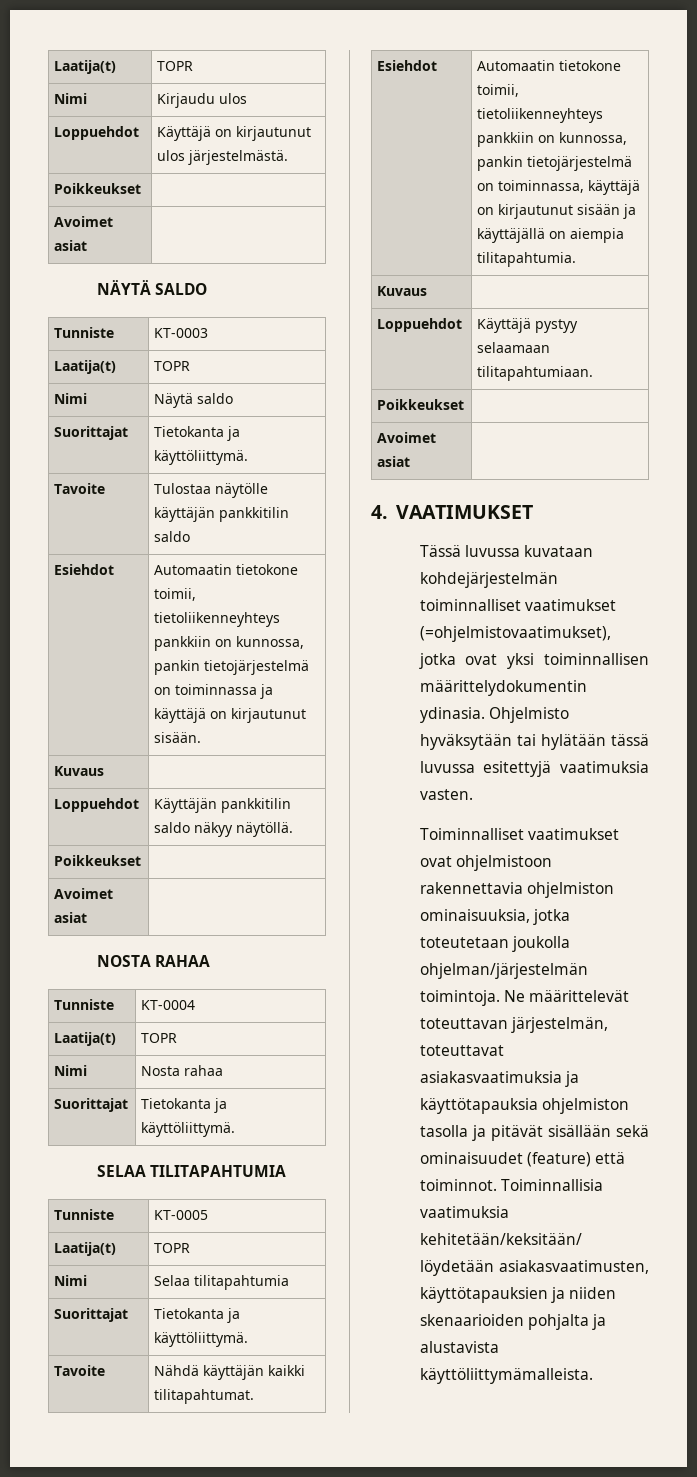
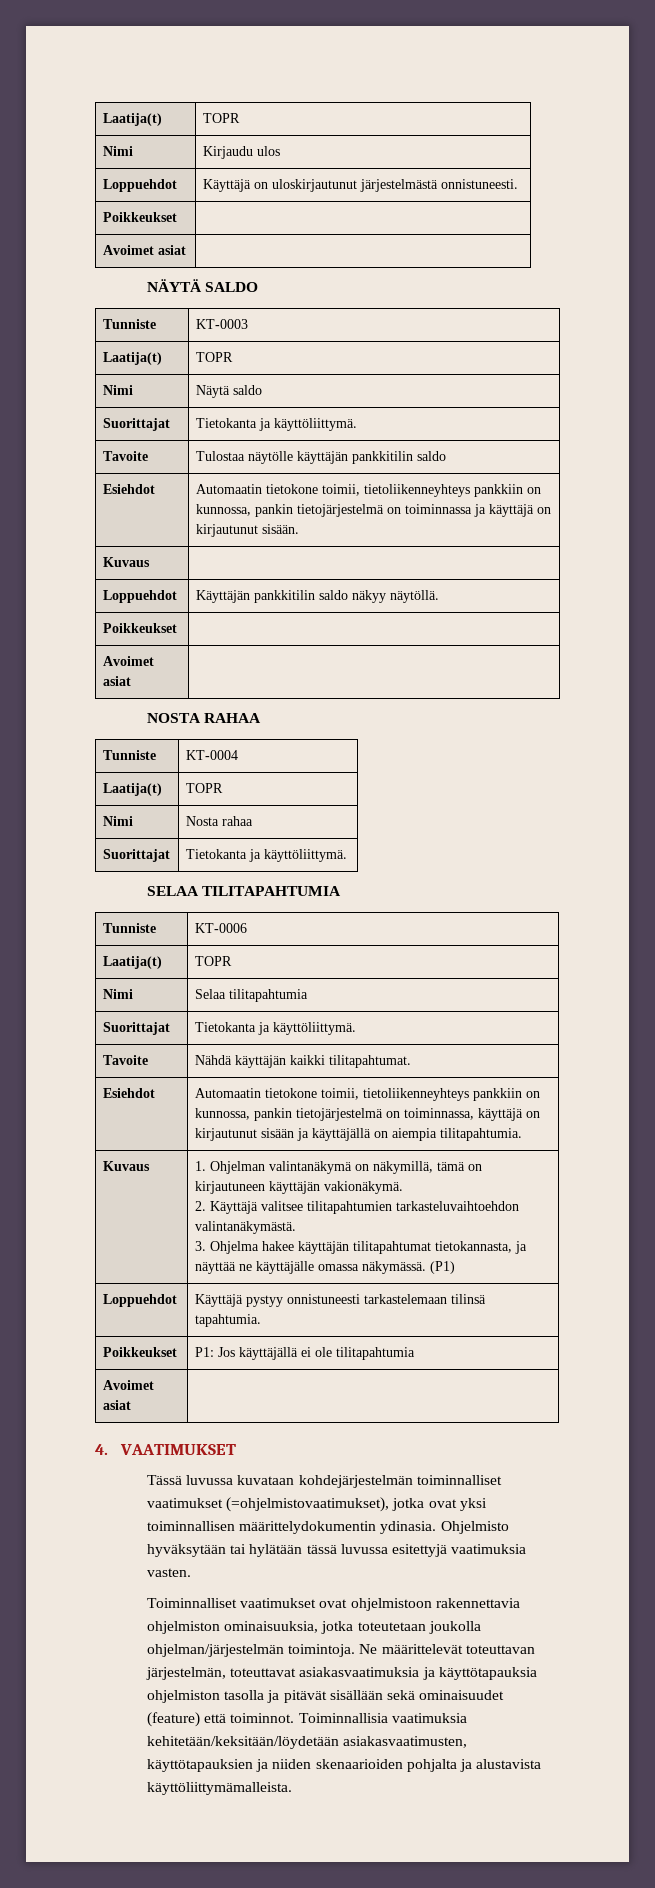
- Loppuehdot | Käyttäjä on kirjautunut ulos järjestelmästä.
+ Loppuehdot | Käyttäjä on uloskirjautunut järjestelmästä onnistuneesti.
- Tunniste | KT-0005
+ Tunniste | KT-0006
  Esiehdot | Automaatin tietokone toimii, tietoliikenneyhteys pankkiin on kunnossa, pankin tietojärjestelmä on toiminnassa, käyttäjä on kirjautunut sisään ja käyttäjällä on aiempia tilitapahtumia.
- Kuvaus |
- Loppuehdot | Käyttäjä pystyy selaamaan tilitapahtumiaan.
- Poikkeukset |
+ Kuvaus | 1. Ohjelman valintanäkymä on näkymillä, tämä on kirjautuneen käyttäjän vakionäkymä.
+ 2. Käyttäjä valitsee tilitapahtumien tarkasteluvaihtoehdon valintanäkymästä.
+ 3. Ohjelma hakee käyttäjän tilitapahtumat tietokannasta, ja näyttää ne käyttäjälle omassa näkymässä. (P1)
+ Loppuehdot | Käyttäjä pystyy onnistuneesti tarkastelemaan tilinsä tapahtumia.
+ Poikkeukset | P1: Jos käyttäjällä ei ole tilitapahtumia

